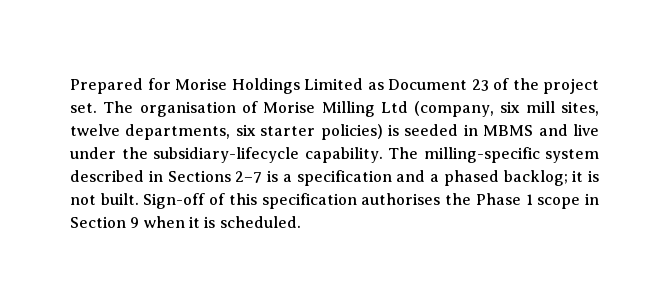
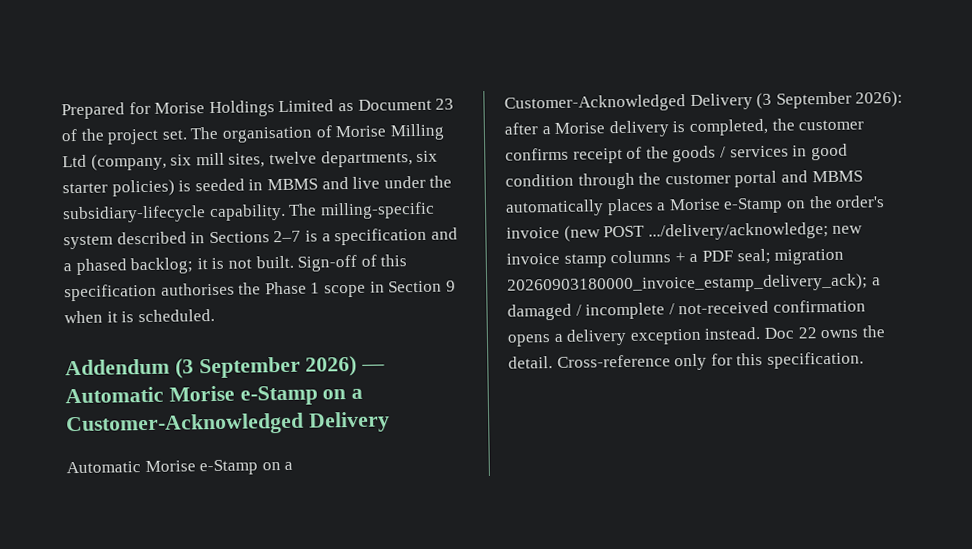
+ Addendum (3 September 2026) — Automatic Morise e-Stamp on a Customer-Acknowledged Delivery
+ Automatic Morise e-Stamp on a Customer-Acknowledged Delivery (3 September 2026): after a Morise delivery is completed, the customer confirms receipt of the goods / services in good condition through the customer portal and MBMS automatically places a Morise e-Stamp on the order's invoice (new POST .../delivery/acknowledge; new invoice stamp columns + a PDF seal; migration 20260903180000_invoice_estamp_delivery_ack); a damaged / incomplete / not-received confirmation opens a delivery exception instead. Doc 22 owns the detail. Cross-reference only for this specification.

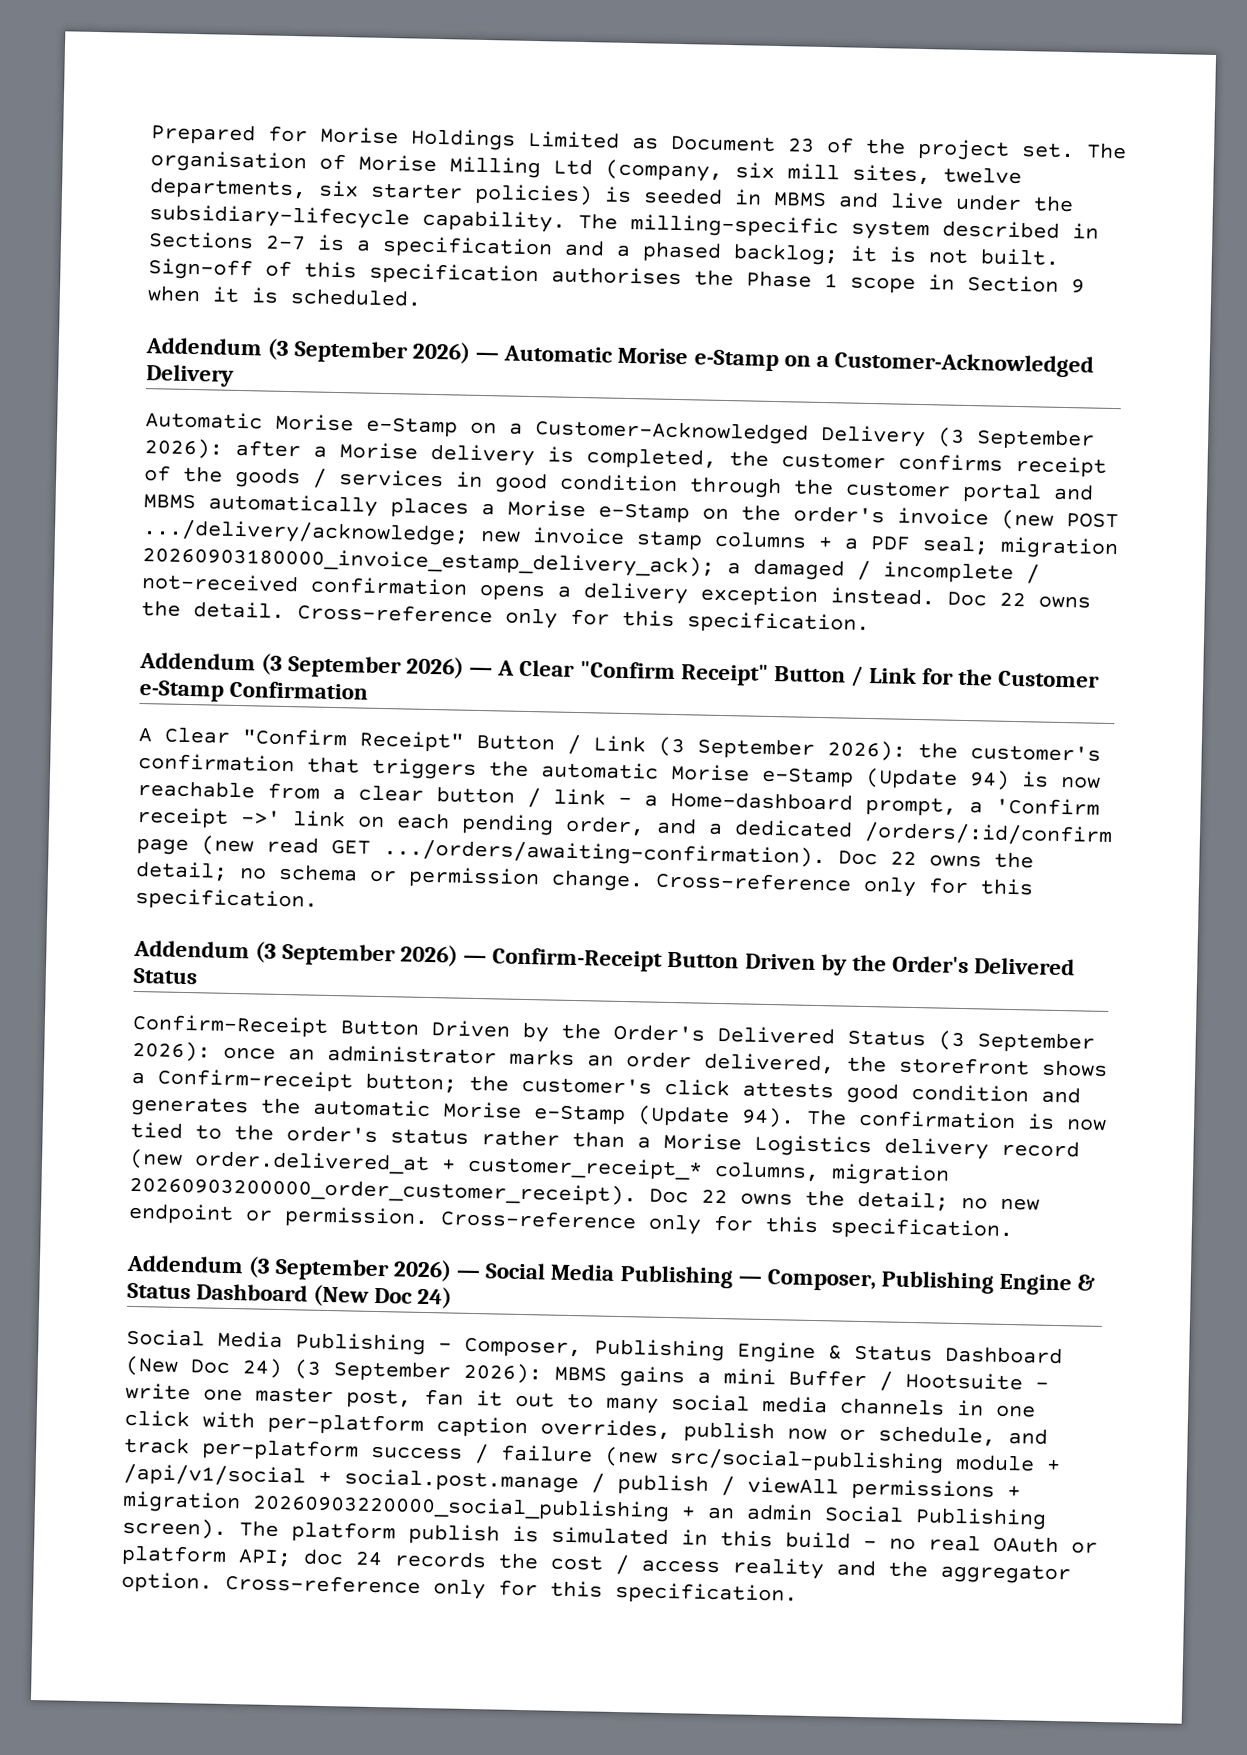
+ Addendum (3 September 2026) — A Clear "Confirm Receipt" Button / Link for the Customer e-Stamp Confirmation
+ A Clear "Confirm Receipt" Button / Link (3 September 2026): the customer's confirmation that triggers the automatic Morise e-Stamp (Update 94) is now reachable from a clear button / link - a Home-dashboard prompt, a 'Confirm receipt ->' link on each pending order, and a dedicated /orders/:id/confirm page (new read GET .../orders/awaiting-confirmation). Doc 22 owns the detail; no schema or permission change. Cross-reference only for this specification.
+ Addendum (3 September 2026) — Confirm-Receipt Button Driven by the Order's Delivered Status
+ Confirm-Receipt Button Driven by the Order's Delivered Status (3 September 2026): once an administrator marks an order delivered, the storefront shows a Confirm-receipt button; the customer's click attests good condition and generates the automatic Morise e-Stamp (Update 94). The confirmation is now tied to the order's status rather than a Morise Logistics delivery record (new order.delivered_at + customer_receipt_* columns, migration 20260903200000_order_customer_receipt). Doc 22 owns the detail; no new endpoint or permission. Cross-reference only for this specification.
+ Addendum (3 September 2026) — Social Media Publishing — Composer, Publishing Engine & Status Dashboard (New Doc 24)
+ Social Media Publishing - Composer, Publishing Engine & Status Dashboard (New Doc 24) (3 September 2026): MBMS gains a mini Buffer / Hootsuite - write one master post, fan it out to many social media channels in one click with per-platform caption overrides, publish now or schedule, and track per-platform success / failure (new src/social-publishing module + /api/v1/social + social.post.manage / publish / viewAll permissions + migration 20260903220000_social_publishing + an admin Social Publishing screen). The platform publish is simulated in this build - no real OAuth or platform API; doc 24 records the cost / access reality and the aggregator option. Cross-reference only for this specification.

